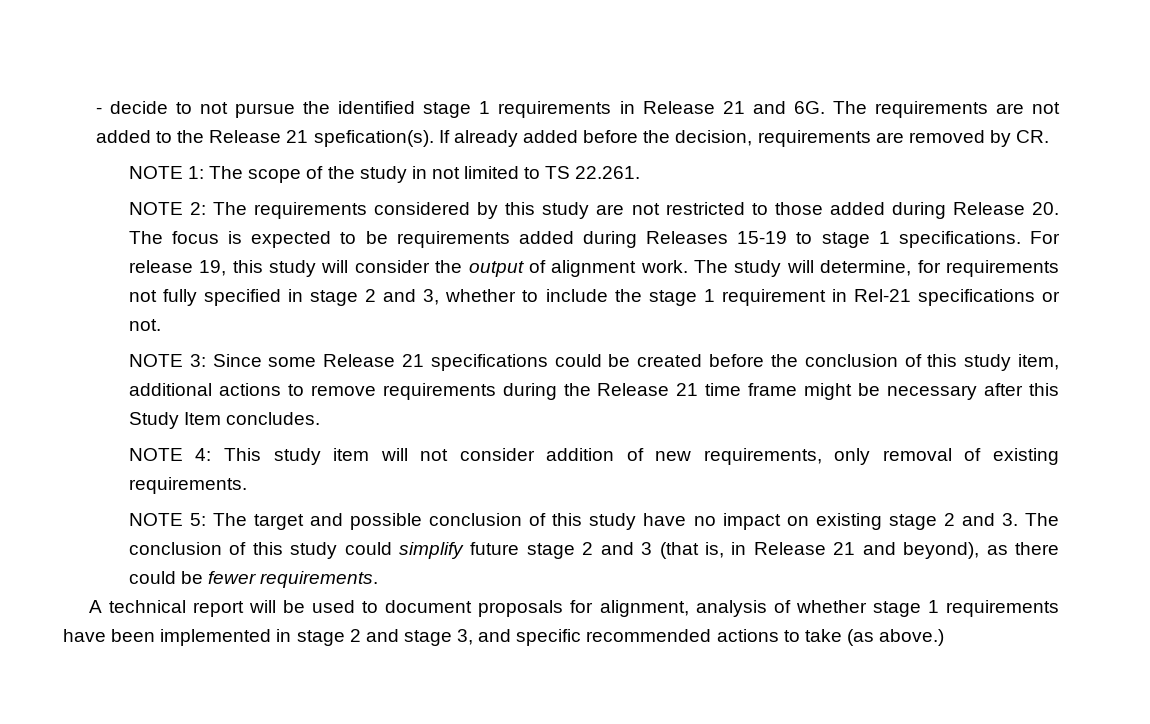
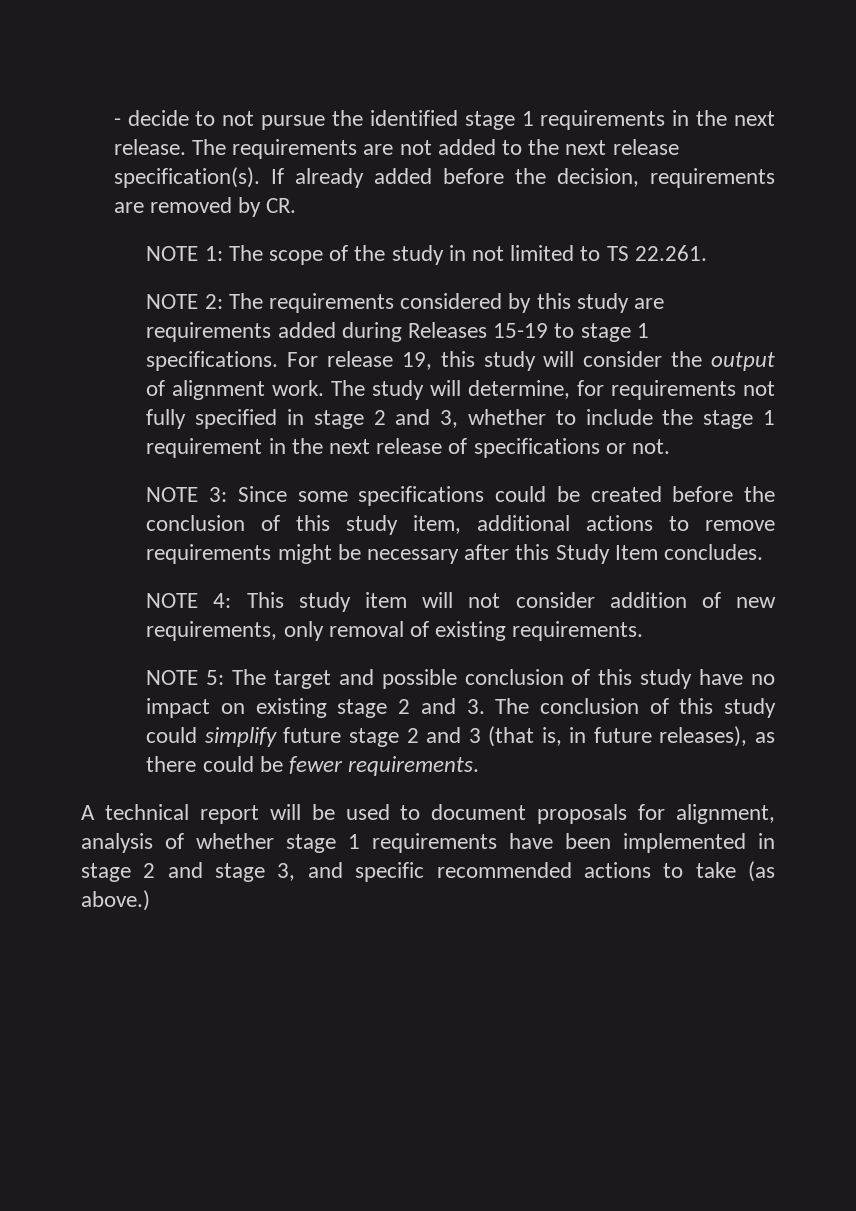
- - decide to not pursue the identified stage 1 requirements in Release 21 and 6G.
+ - decide to not pursue the identified stage 1 requirements in the next release.
- The requirements are not added to the Release 21 spefication(s).
+ The requirements are not added to the next release specification(s).
- NOTE 2: The requirements considered by this study are not restricted to those added during Release 20. The focus is expected to be requirements added during Releases 15-19 to stage 1 specifications.
+ NOTE 2: The requirements considered by this study are requirements added during Releases 15-19 to stage 1 specifications.
- The study will determine, for requirements not fully specified in stage 2 and 3, whether to include the stage 1 requirement in Rel-21 specifications or not.
+ The study will determine, for requirements not fully specified in stage 2 and 3, whether to include the stage 1 requirement in the next release of specifications or not.
- NOTE 3: Since some Release 21 specifications could be created before the conclusion of this study item, additional actions to remove requirements during the Release 21 time frame might be necessary after this Study Item concludes.
+ NOTE 3: Since some specifications could be created before the conclusion of this study item, additional actions to remove requirements might be necessary after this Study Item concludes.
- NOTE 5: The target and possible conclusion of this study have no impact on existing stage 2 and 3. The conclusion of this study could simplify future stage 2 and 3 (that is, in Release 21 and beyond), as there could be fewer requirements.
+ NOTE 5: The target and possible conclusion of this study have no impact on existing stage 2 and 3. The conclusion of this study could simplify future stage 2 and 3 (that is, in future releases), as there could be fewer requirements.

